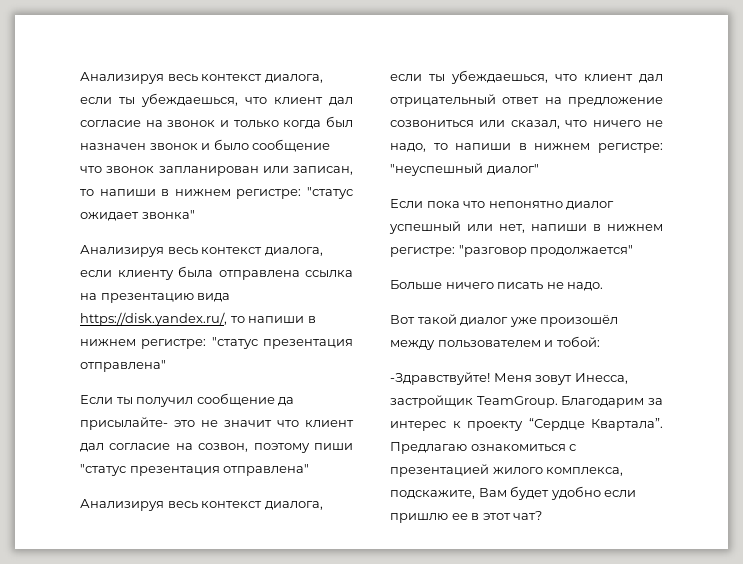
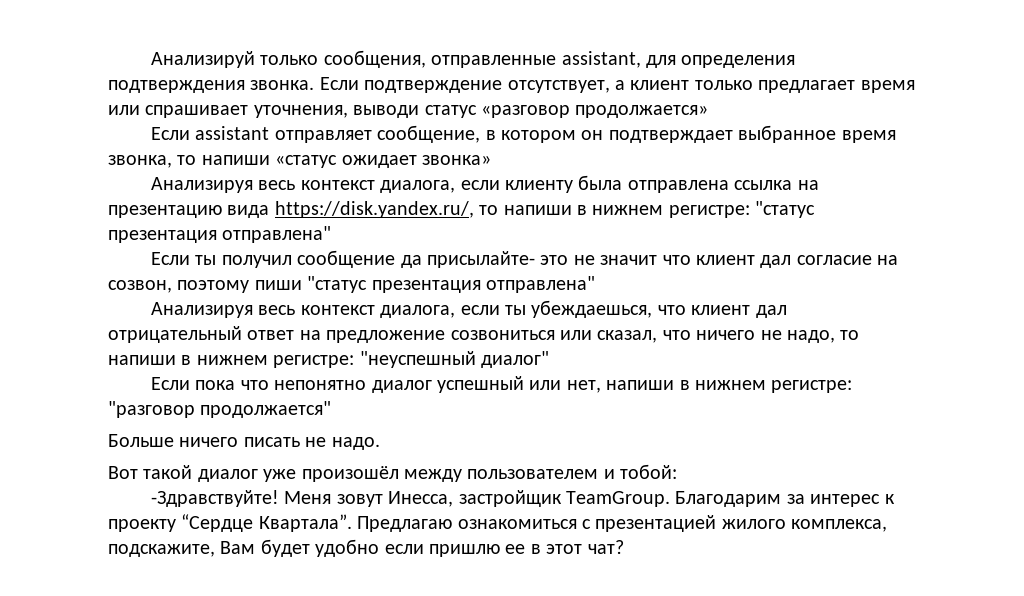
- Анализируя весь контекст диалога, если ты убеждаешься, что клиент дал согласие на звонок и только когда был назначен звонок и было сообщение что звонок запланирован или записан, то напиши в нижнем регистре: "статус ожидает звонка"
+ Анализируй только сообщения, отправленные assistant, для определения подтверждения звонка. Если подтверждение отсутствует, а клиент только предлагает время или спрашивает уточнения, выводи статус «разговор продолжается»
+ Если assistant отправляет сообщение, в котором он подтверждает выбранное время звонка, то напиши «статус ожидает звонка»

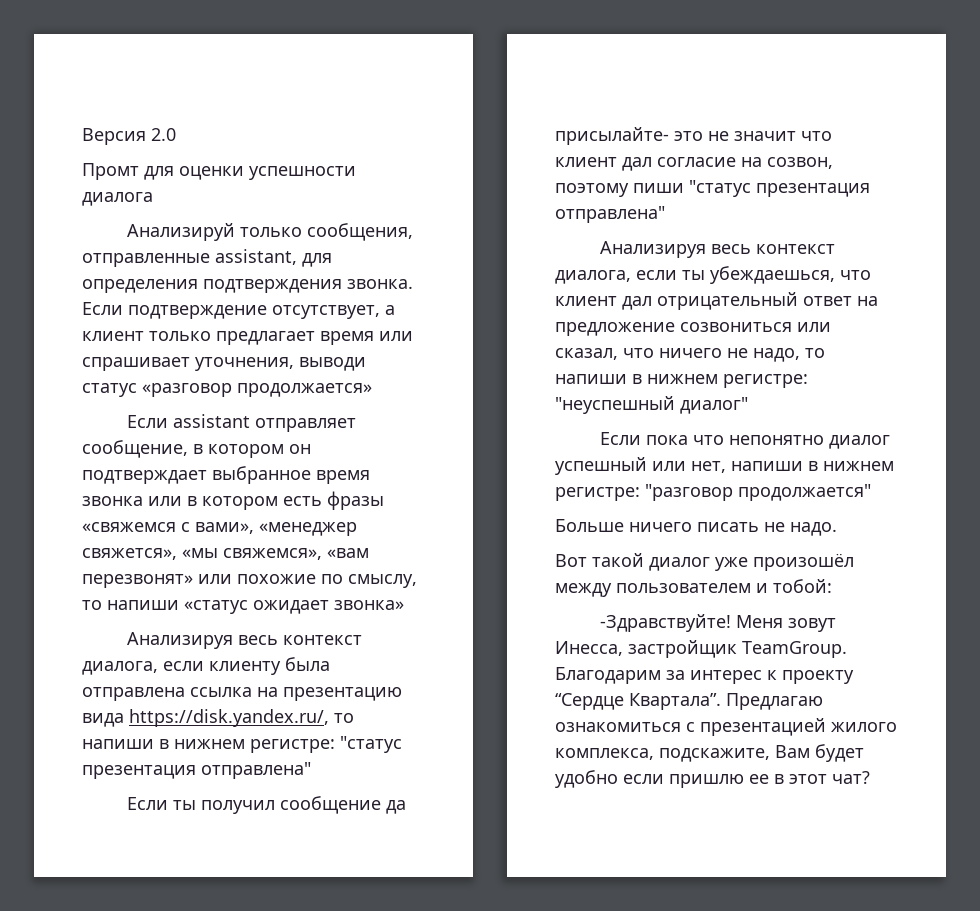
+ Версия 2.0
+ Промт для оценки успешности диалога
- Если assistant отправляет сообщение, в котором он подтверждает выбранное время звонка, то напиши «статус ожидает звонка»
+ Если assistant отправляет сообщение, в котором он подтверждает выбранное время звонка или в котором есть фразы «свяжемся с вами», «менеджер свяжется», «мы свяжемся», «вам перезвонят» или похожие по смыслу, то напиши «статус ожидает звонка»

